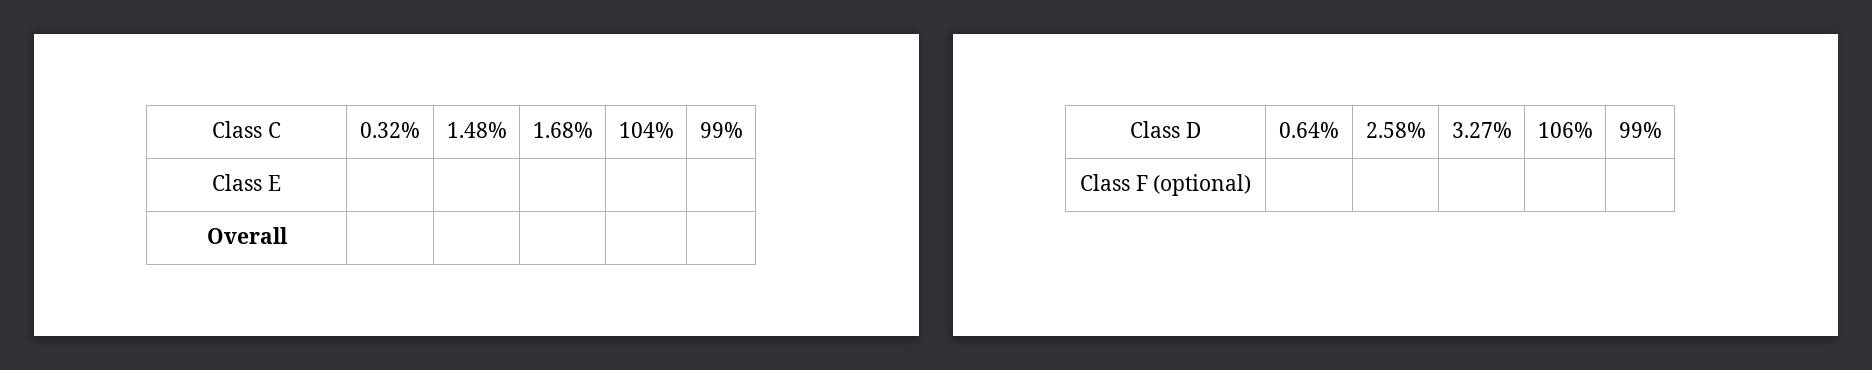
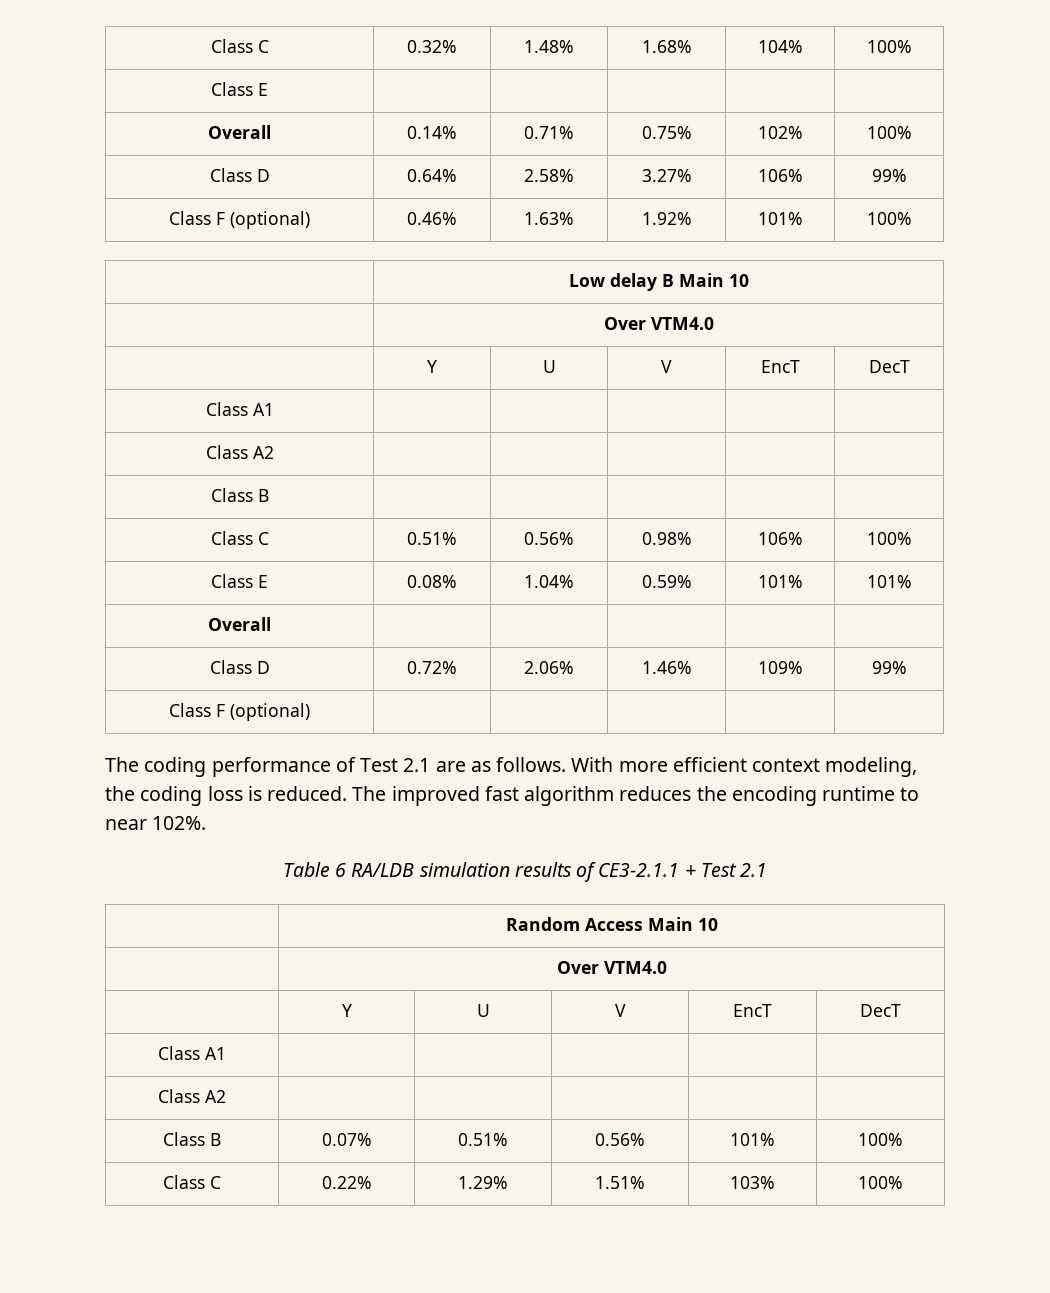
- Class C | 0.32% | 1.48% | 1.68% | 104% | 99%
+ Class C | 0.32% | 1.48% | 1.68% | 104% | 100%
- Overall | | | | |
+ Overall | 0.14% | 0.71% | 0.75% | 102% | 100%
+ Class F (optional) | 0.46% | 1.63% | 1.92% | 101% | 100%
+ | Low delay B Main 10
+ | Over VTM4.0
+ | Y | U | V | EncT | DecT
+ Class A1 | | | | |
+ Class A2 | | | | |
+ Class B | | | | |
+ Class C | 0.51% | 0.56% | 0.98% | 106% | 100%
+ Class E | 0.08% | 1.04% | 0.59% | 101% | 101%
+ Overall | | | | |
+ Class D | 0.72% | 2.06% | 1.46% | 109% | 99%
  Class F (optional) | | | | |
+ The coding performance of Test 2.1 are as follows. With more efficient context modeling, the coding loss is reduced. The improved fast algorithm reduces the encoding runtime to near 102%.
+ Table 6 RA/LDB simulation results of CE3-2.1.1 + Test 2.1
+ | Random Access Main 10
+ | Over VTM4.0
+ | Y | U | V | EncT | DecT
+ Class A1 | | | | |
+ Class A2 | | | | |
+ Class B | 0.07% | 0.51% | 0.56% | 101% | 100%
+ Class C | 0.22% | 1.29% | 1.51% | 103% | 100%

